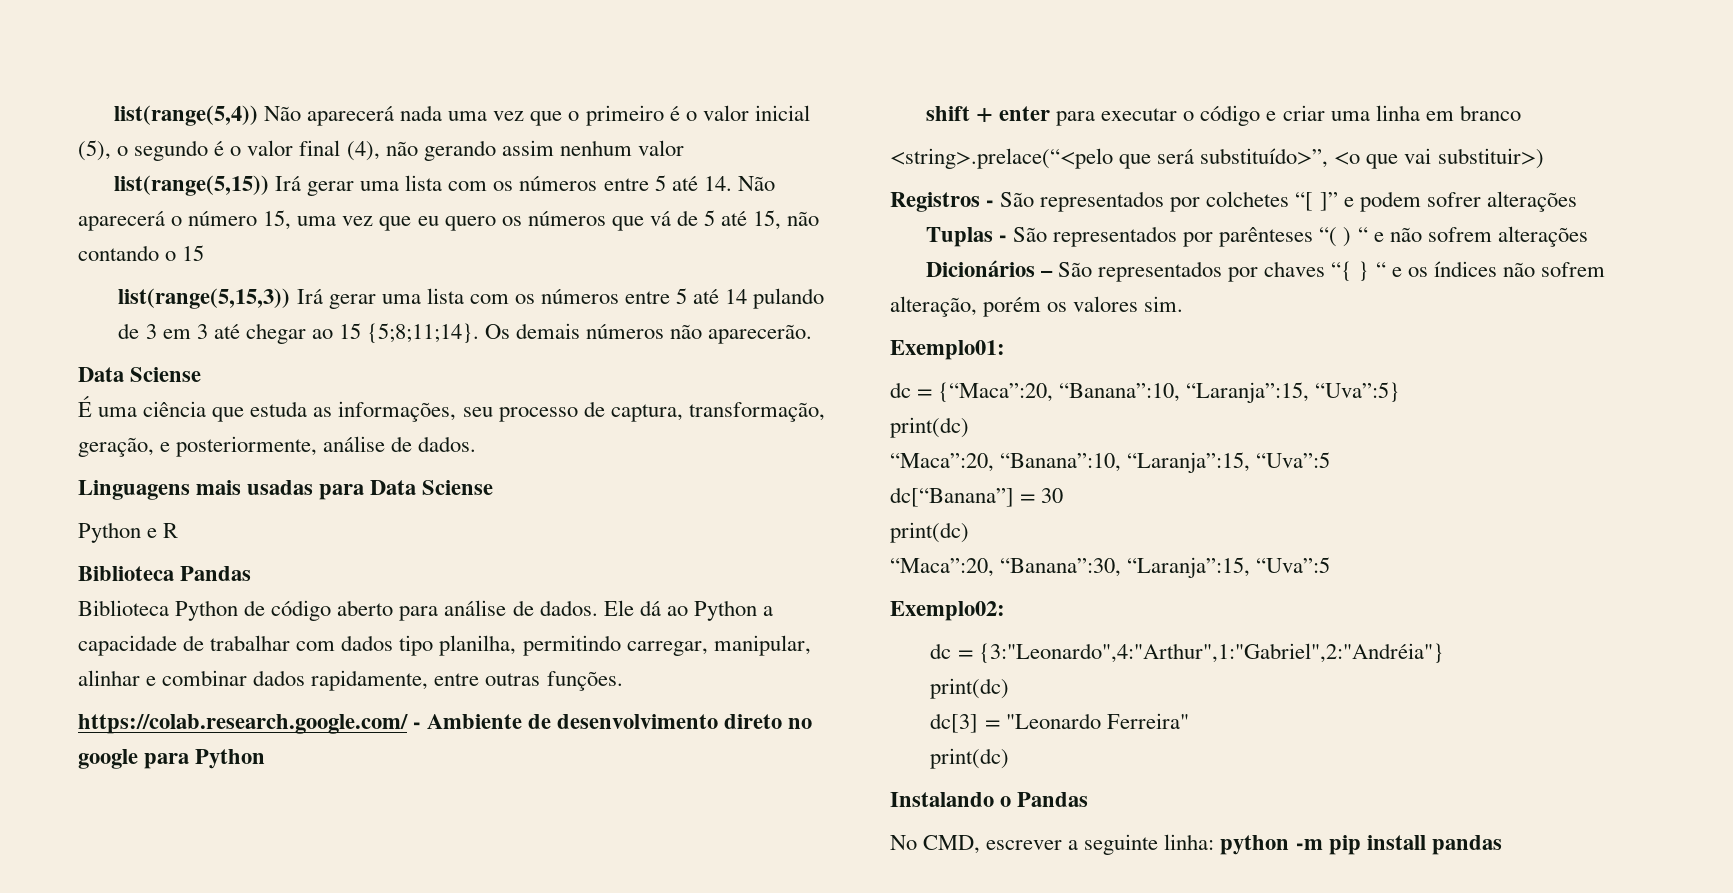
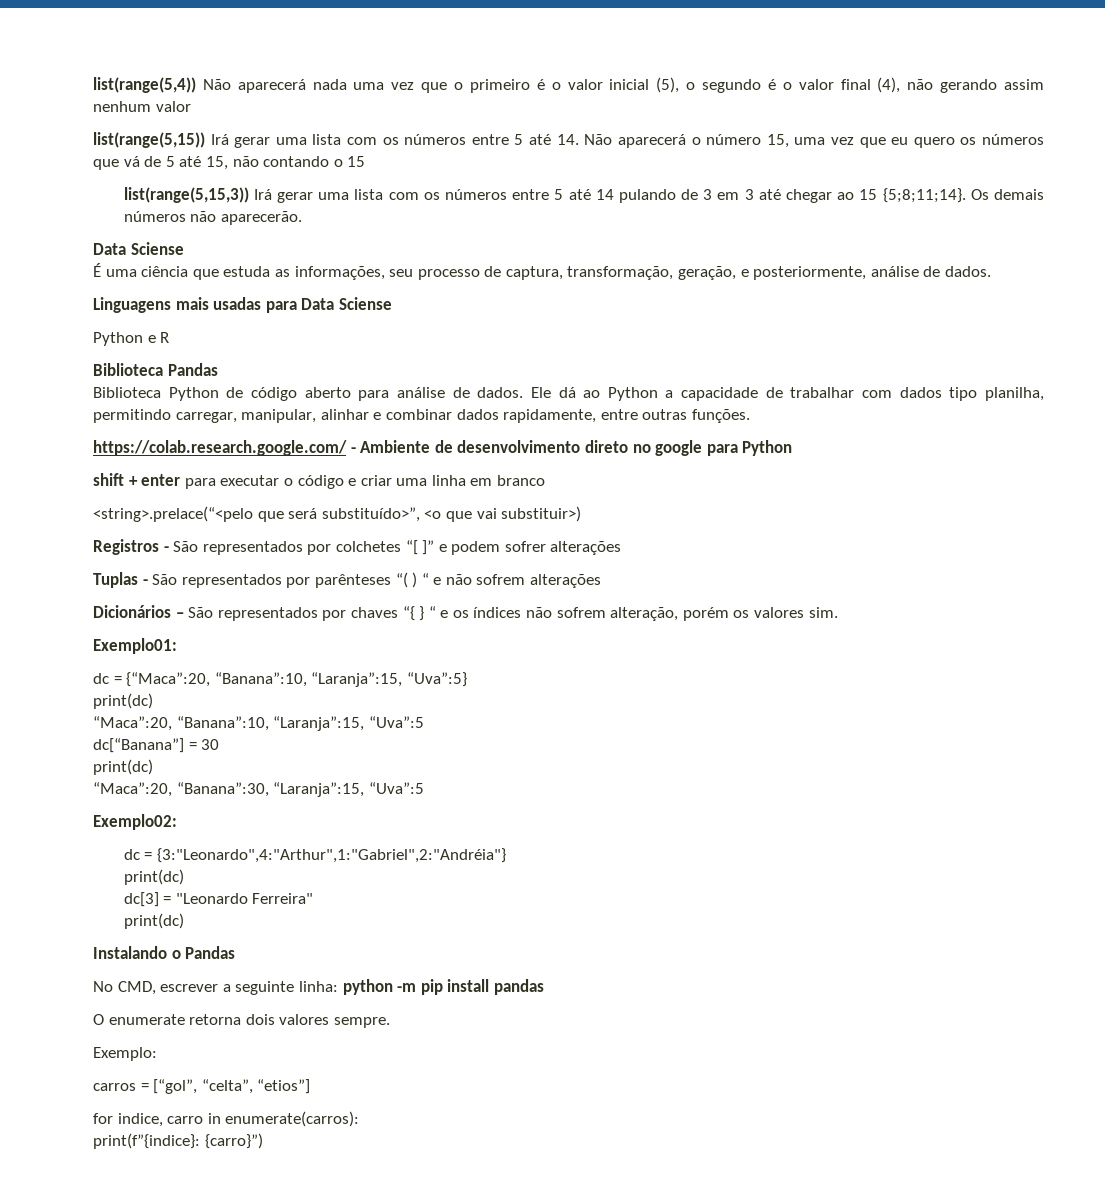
+ O enumerate retorna dois valores sempre.
+ Exemplo:
+ carros = [“gol”, “celta”, “etios”]
+ for indice, carro in enumerate(carros):
+ print(f”{indice}: {carro}”)

